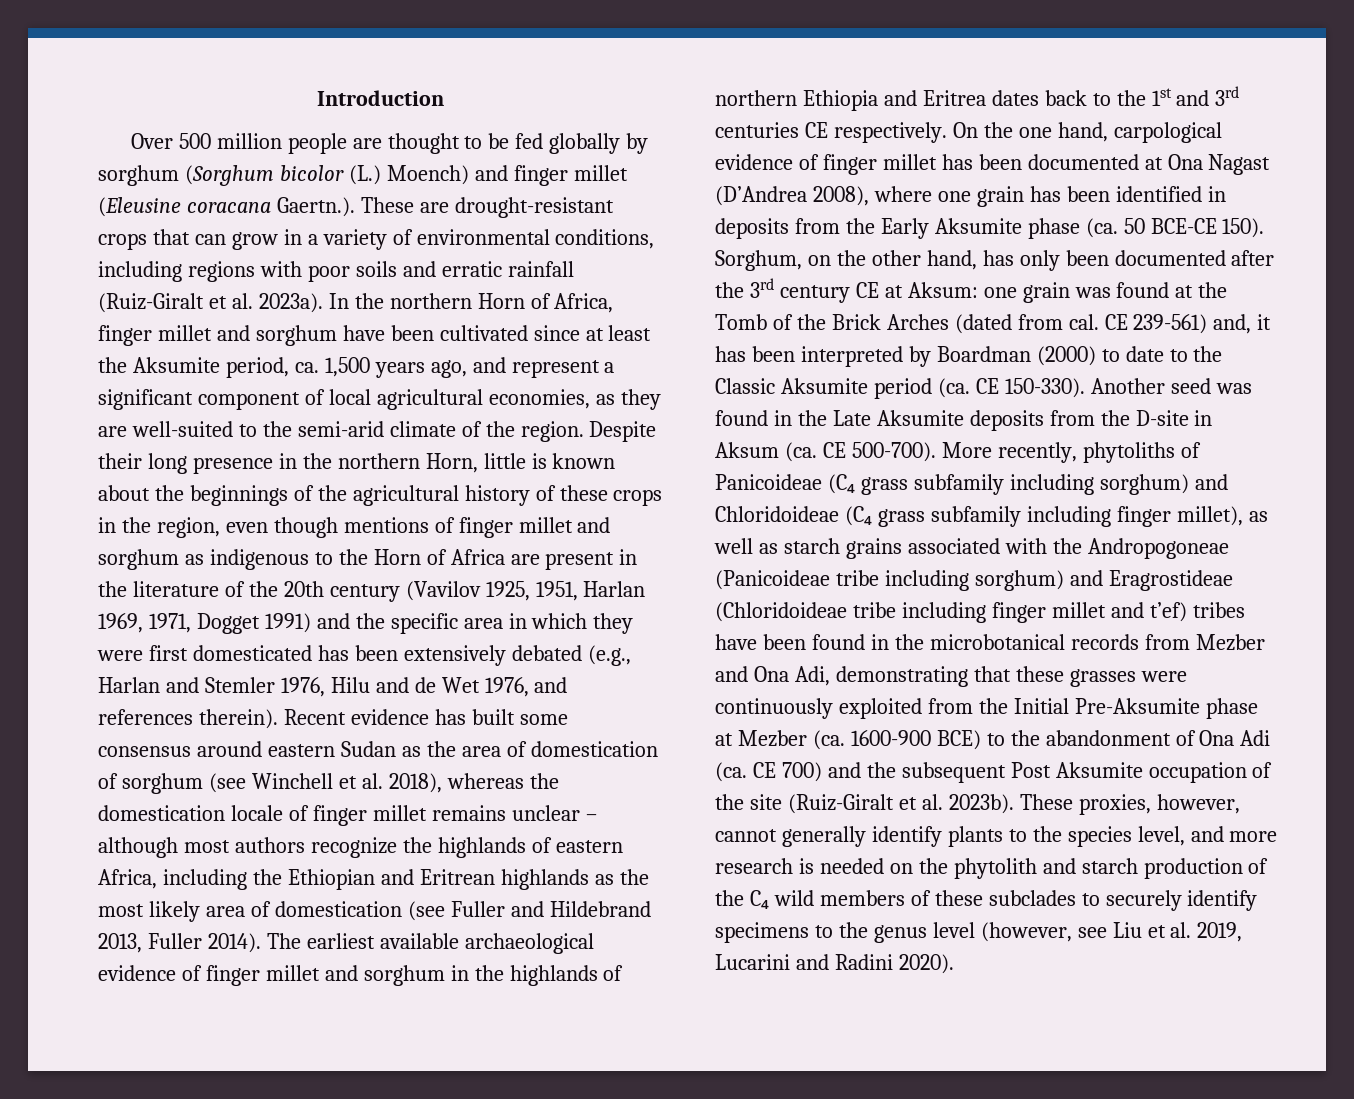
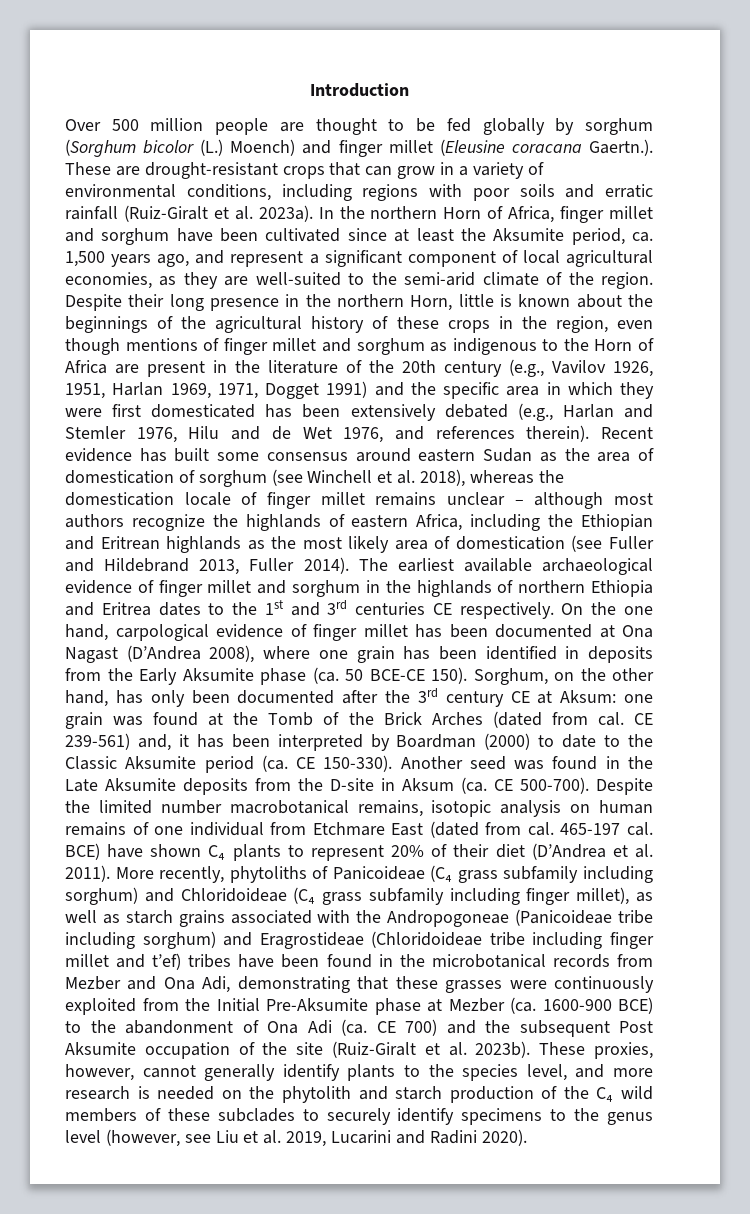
- Despite their long presence in the northern Horn, little is known about the beginnings of the agricultural history of these crops in the region, even though mentions of finger millet and sorghum as indigenous to the Horn of Africa are present in the literature of the 20th century (Vavilov 1925, 1951, Harlan 1969, 1971, Dogget 1991) and the specific area in which they were first domesticated has been extensively debated (e.g., Harlan and Stemler 1976, Hilu and de Wet 1976, and references therein).
+ Despite their long presence in the northern Horn, little is known about the beginnings of the agricultural history of these crops in the region, even though mentions of finger millet and sorghum as indigenous to the Horn of Africa are present in the literature of the 20th century (e.g., Vavilov 1926, 1951, Harlan 1969, 1971, Dogget 1991) and the specific area in which they were first domesticated has been extensively debated (e.g., Harlan and Stemler 1976, Hilu and de Wet 1976, and references therein).
- The earliest available archaeological evidence of finger millet and sorghum in the highlands of northern Ethiopia and Eritrea dates back to the 1st and 3rd centuries CE respectively.
+ The earliest available archaeological evidence of finger millet and sorghum in the highlands of northern Ethiopia and Eritrea dates to the 1st and 3rd centuries CE respectively.
+ Despite the limited number macrobotanical remains, isotopic analysis on human remains of one individual from Etchmare East (dated from cal. 465-197 cal. BCE) have shown C₄ plants to represent 20% of their diet (D’Andrea et al. 2011).

